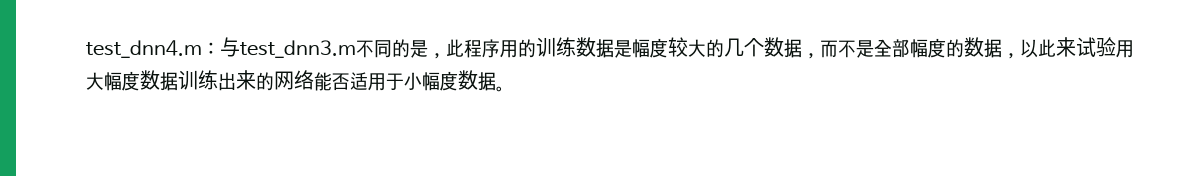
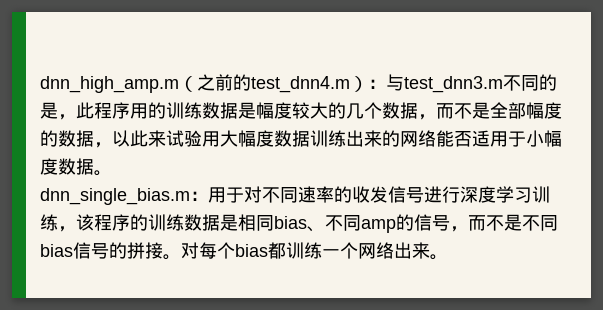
- test_dnn4.m：与test_dnn3.m不同的是，此程序用的训练数据是幅度较大的几个数据，而不是全部幅度的数据，以此来试验用大幅度数据训练出来的网络能否适用于小幅度数据。
+ dnn_high_amp.m（之前的test_dnn4.m）：与test_dnn3.m不同的是，此程序用的训练数据是幅度较大的几个数据，而不是全部幅度的数据，以此来试验用大幅度数据训练出来的网络能否适用于小幅度数据。
+ dnn_single_bias.m：用于对不同速率的收发信号进行深度学习训练，该程序的训练数据是相同bias、不同amp的信号，而不是不同bias信号的拼接。对每个bias都训练一个网络出来。

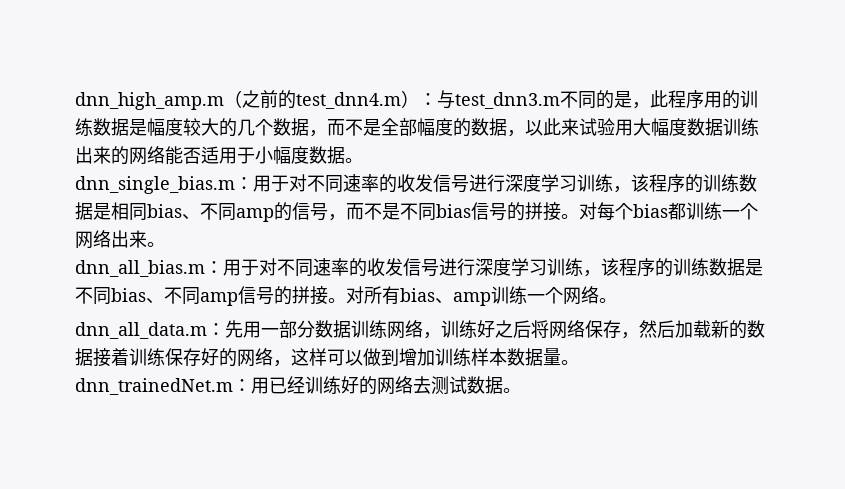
+ dnn_all_bias.m：用于对不同速率的收发信号进行深度学习训练，该程序的训练数据是不同bias、不同amp信号的拼接。对所有bias、amp训练一个网络。
+ dnn_all_data.m：先用一部分数据训练网络，训练好之后将网络保存，然后加载新的数据接着训练保存好的网络，这样可以做到增加训练样本数据量。
+ dnn_trainedNet.m：用已经训练好的网络去测试数据。

